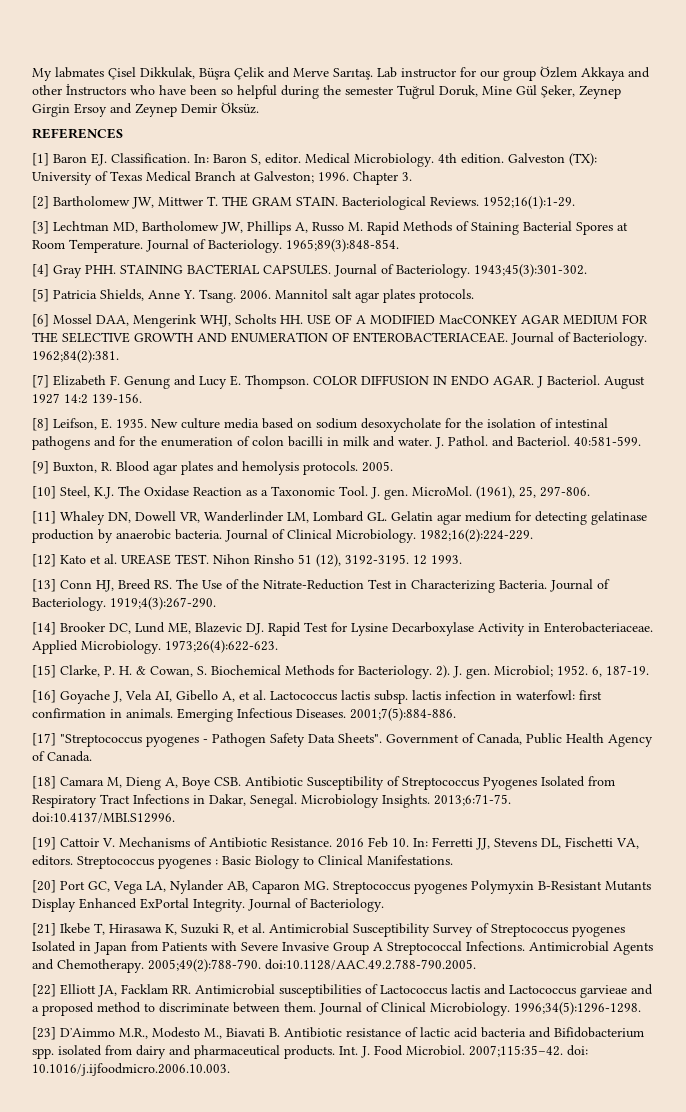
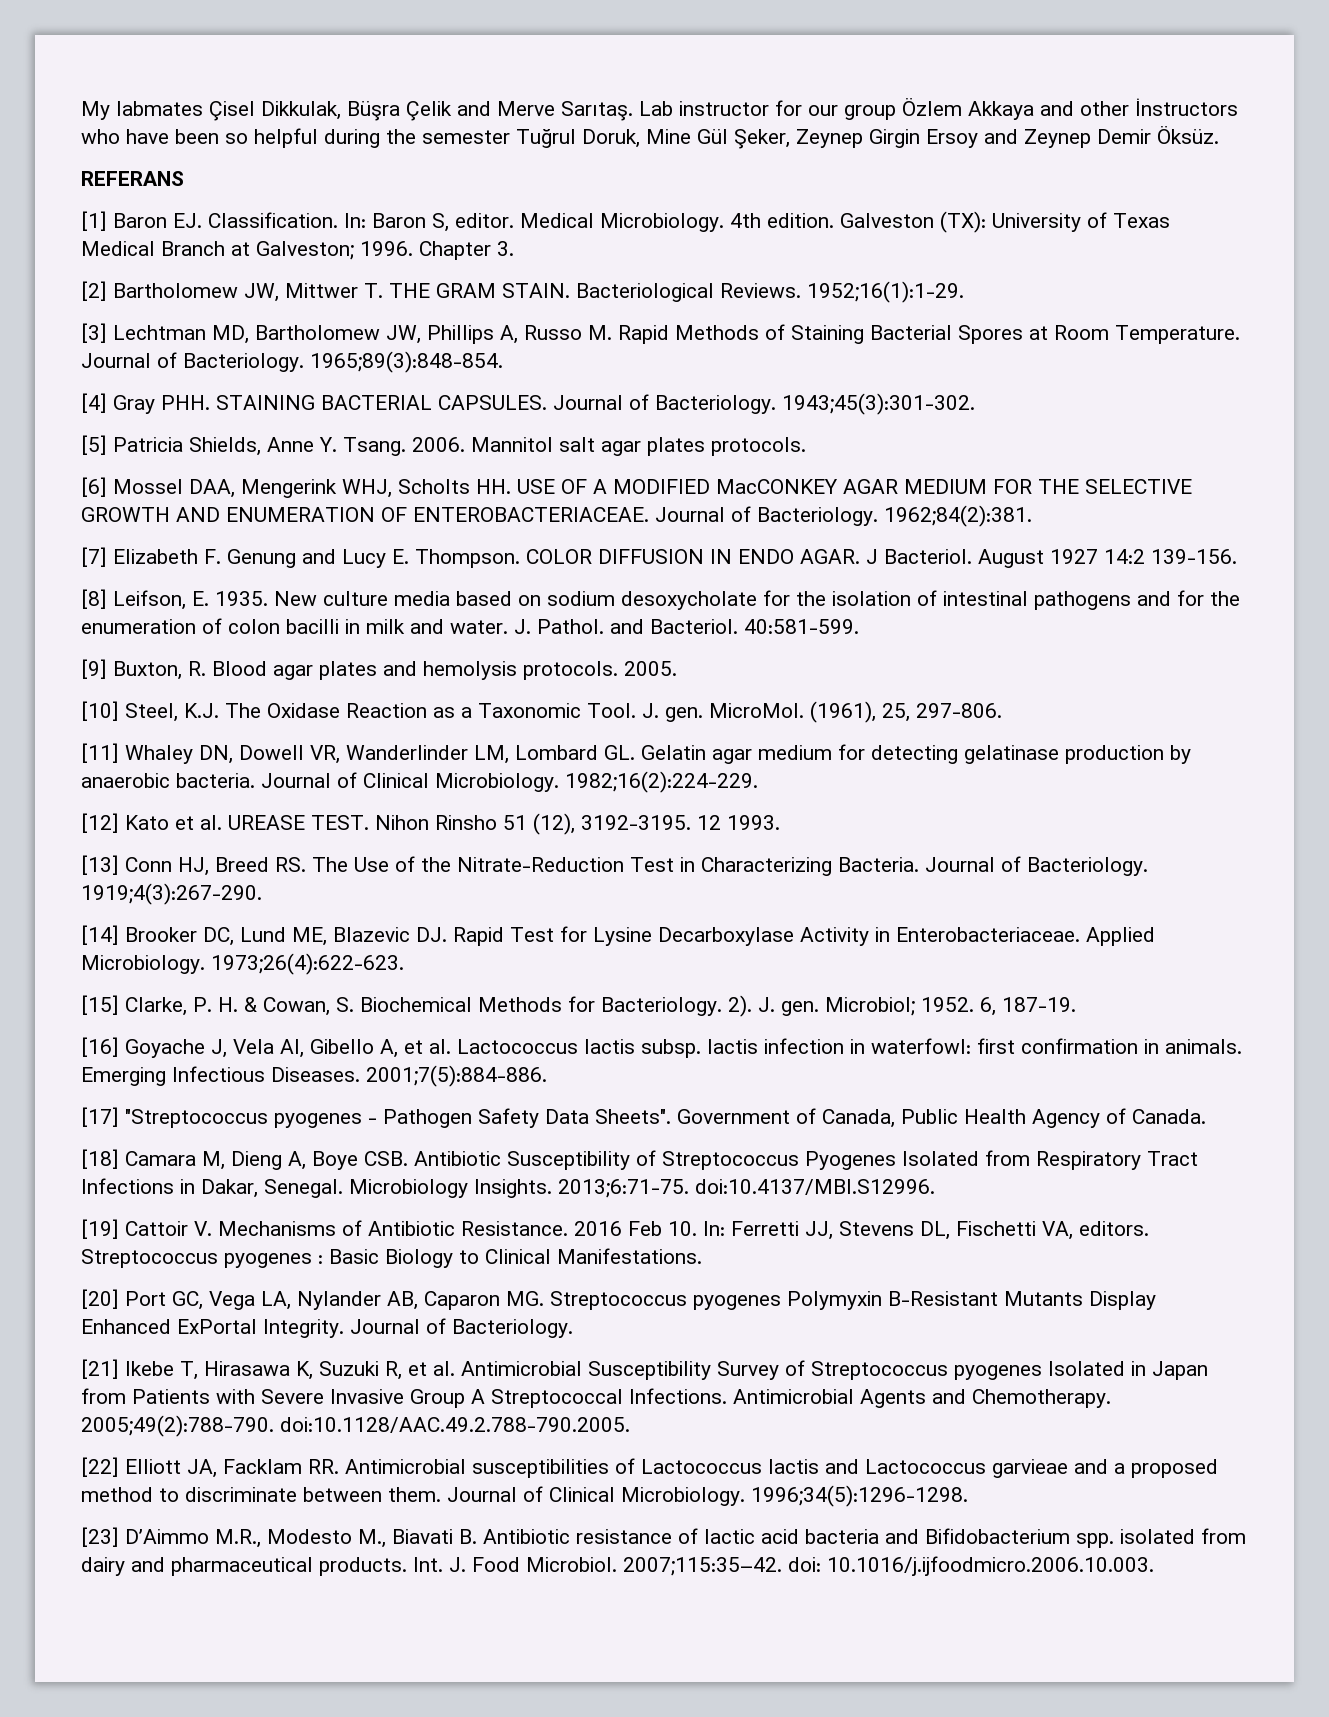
- REFERENCES
+ REFERANS

